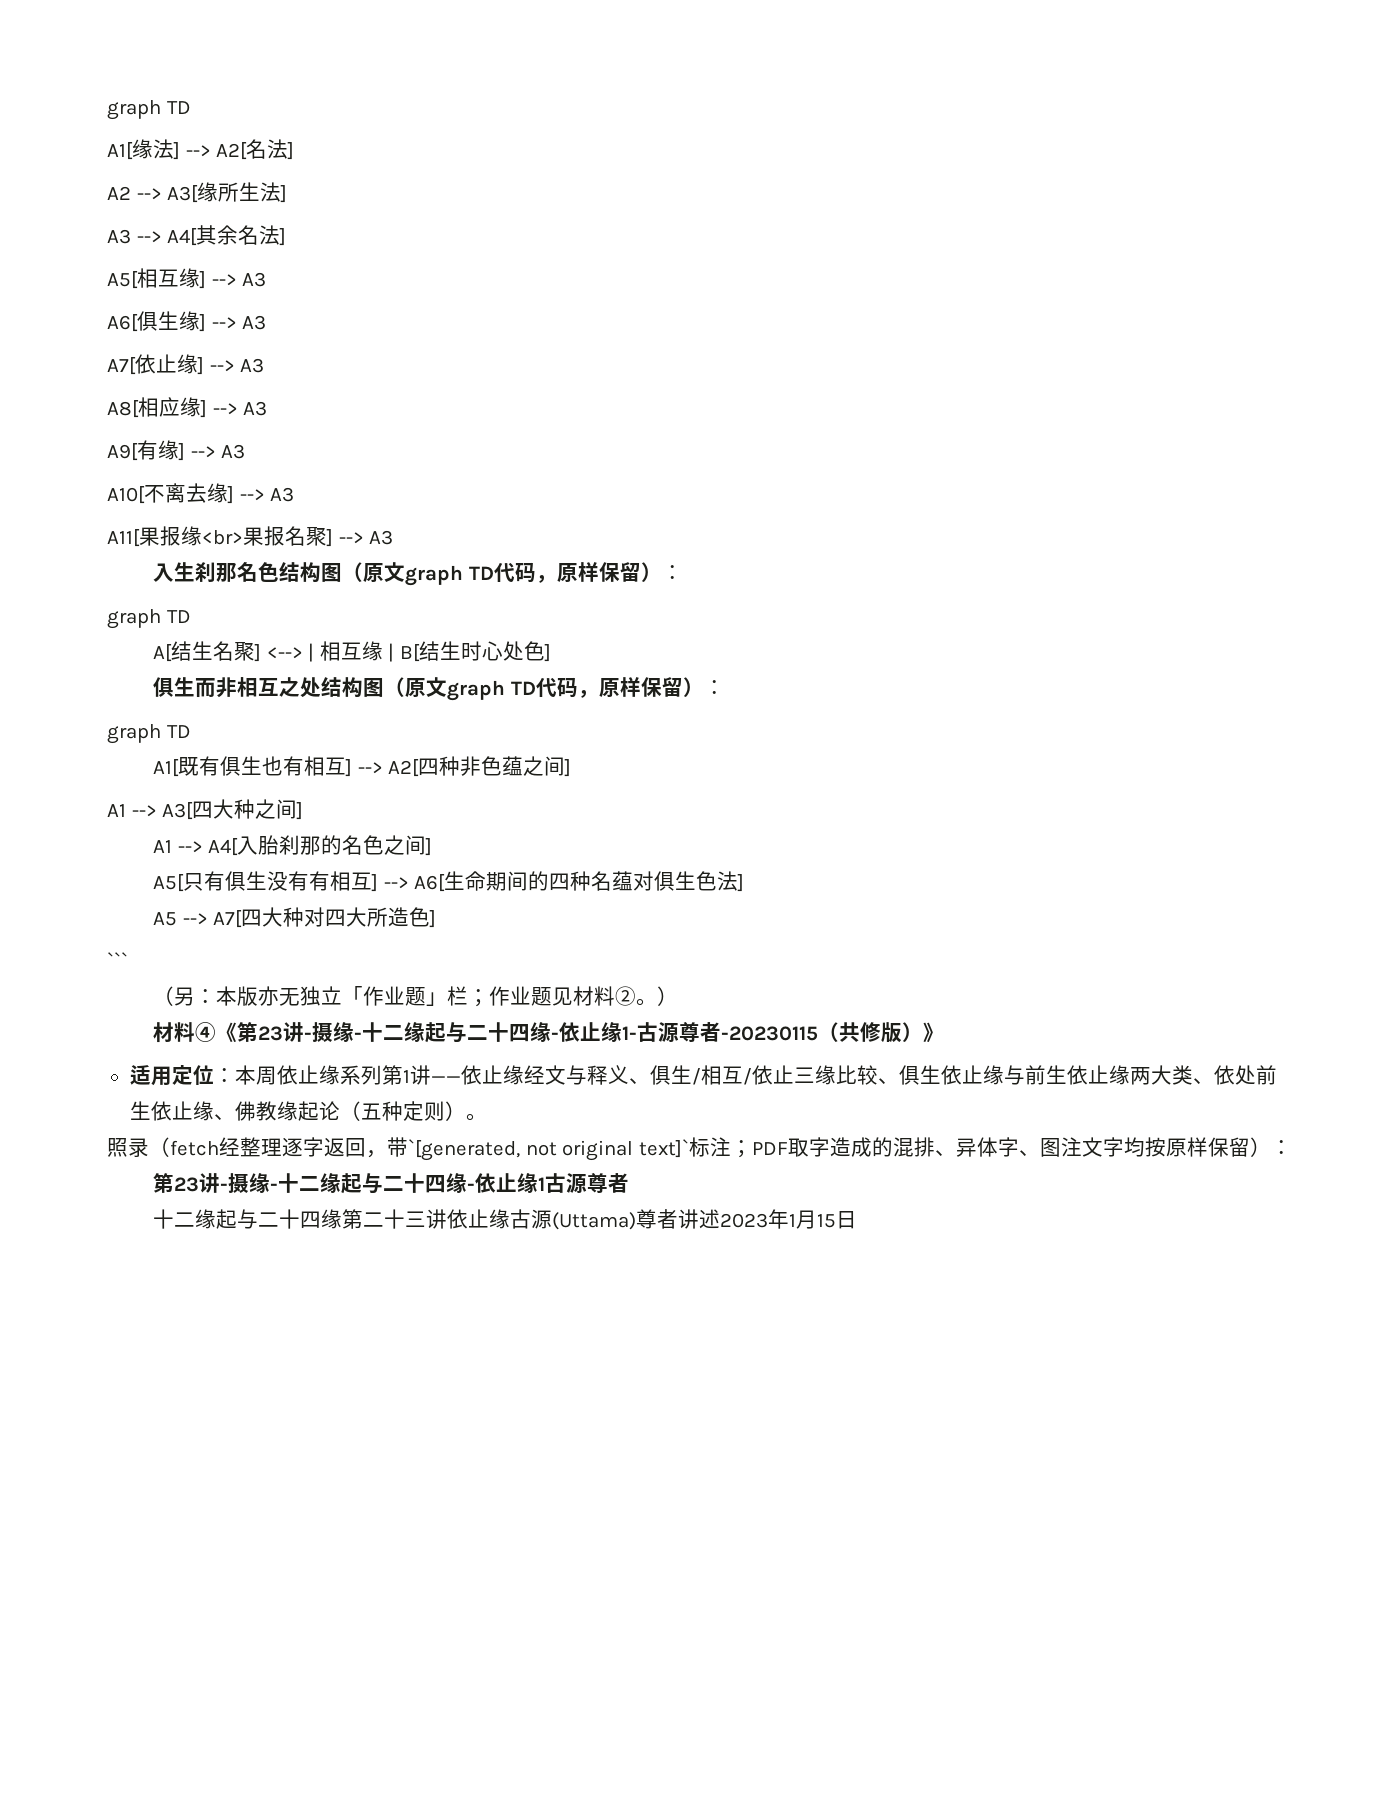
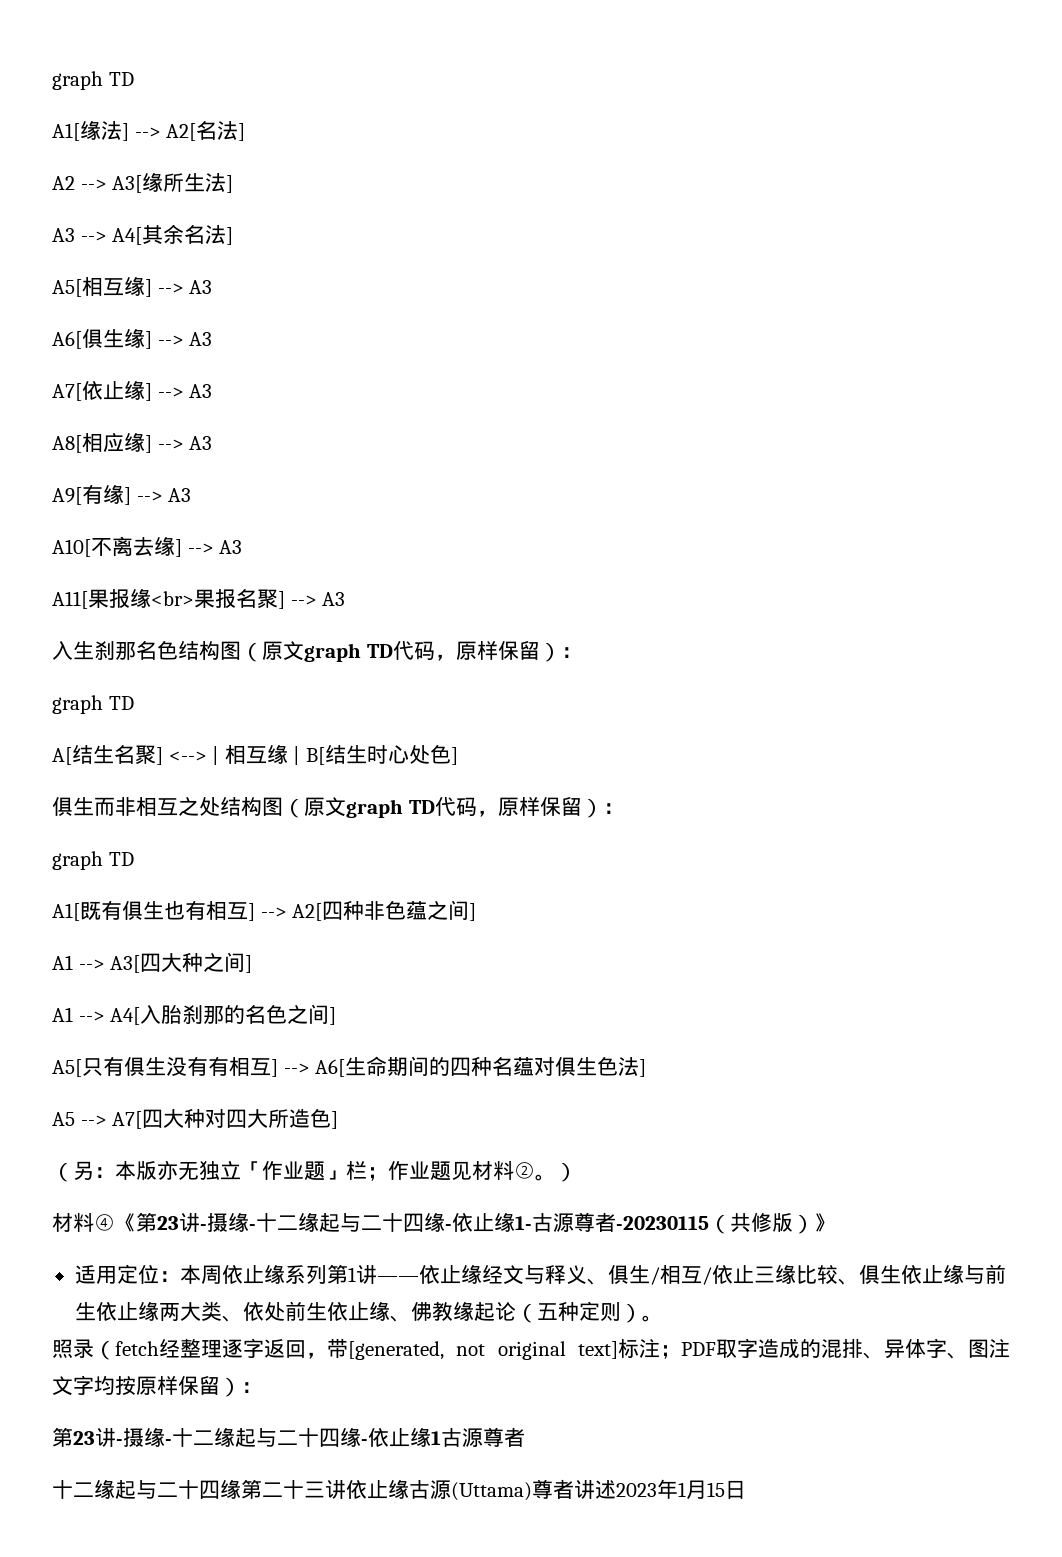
- ```
- 照录（fetch经整理逐字返回，带`[generated, not original text]`标注；PDF取字造成的混排、异体字、图注文字均按原样保留）：
+ 照录（fetch经整理逐字返回，带[generated, not original text]标注；PDF取字造成的混排、异体字、图注文字均按原样保留）：

